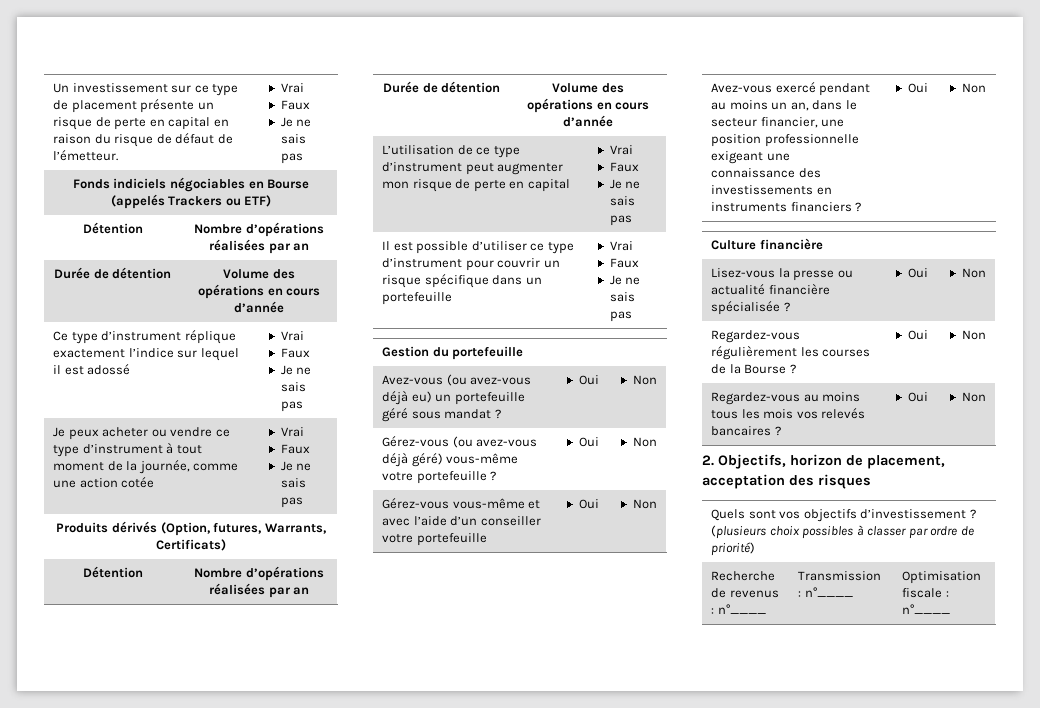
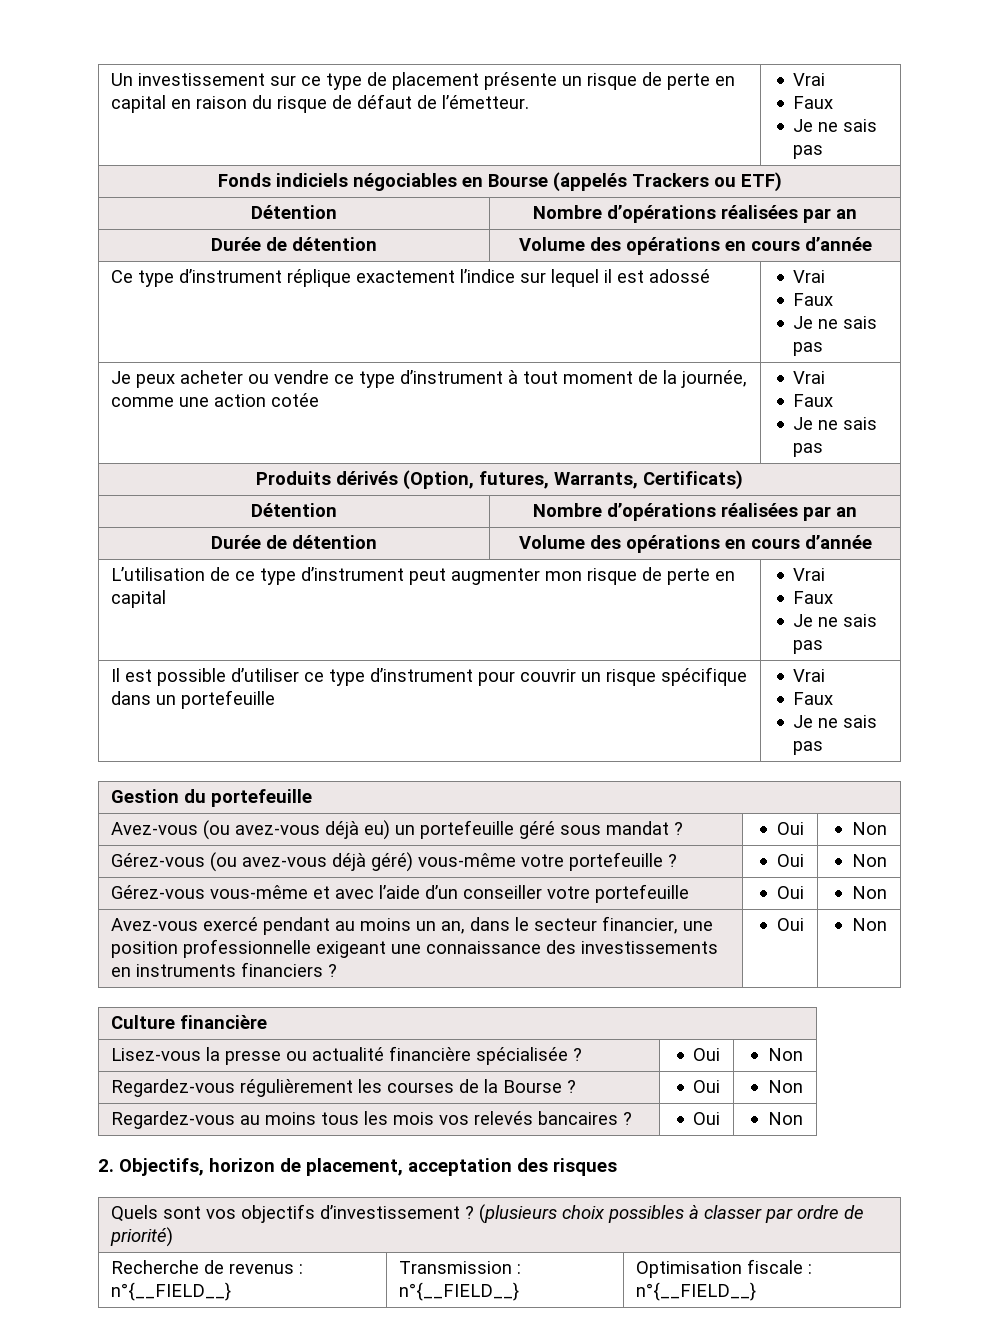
- Recherche de revenus : n°____ | Transmission : n°____ | Optimisation fiscale : n°____
+ Recherche de revenus : n°{__FIELD__} | Transmission : n°{__FIELD__} | Optimisation fiscale : n°{__FIELD__}

